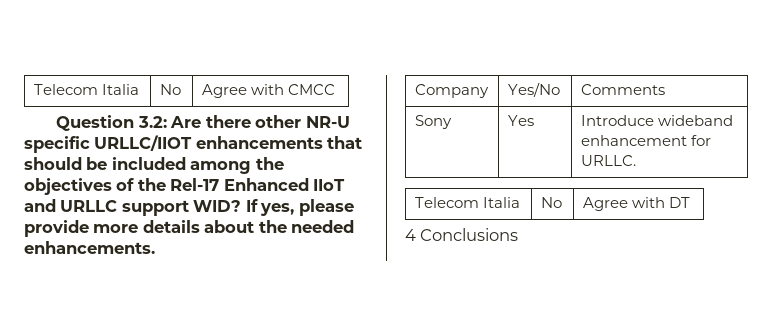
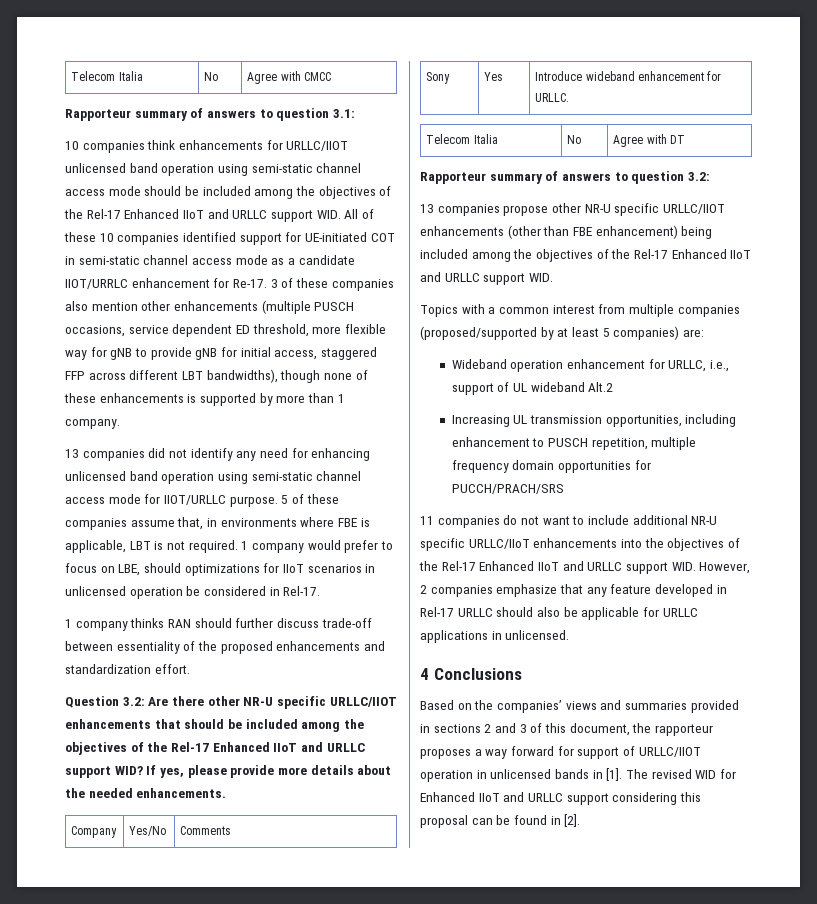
+ Rapporteur summary of answers to question 3.1:
+ 10 companies think enhancements for URLLC/IIOT unlicensed band operation using semi-static channel access mode should be included among the objectives of the Rel-17 Enhanced IIoT and URLLC support WID. All of these 10 companies identified support for UE-initiated COT in semi-static channel access mode as a candidate IIOT/URRLC enhancement for Re-17. 3 of these companies also mention other enhancements (multiple PUSCH occasions, service dependent ED threshold, more flexible way for gNB to provide gNB for initial access, staggered FFP across different LBT bandwidths), though none of these enhancements is supported by more than 1 company.
+ 13 companies did not identify any need for enhancing unlicensed band operation using semi-static channel access mode for IIOT/URLLC purpose. 5 of these companies assume that, in environments where FBE is applicable, LBT is not required. 1 company would prefer to focus on LBE, should optimizations for IIoT scenarios in unlicensed operation be considered in Rel-17.
+ 1 company thinks RAN should further discuss trade-off between essentiality of the proposed enhancements and standardization effort.
+ Rapporteur summary of answers to question 3.2:
+ 13 companies propose other NR-U specific URLLC/IIOT enhancements (other than FBE enhancement) being included among the objectives of the Rel-17 Enhanced IIoT and URLLC support WID.
+ Topics with a common interest from multiple companies (proposed/supported by at least 5 companies) are:
+ Wideband operation enhancement for URLLC, i.e., support of UL wideband Alt.2
+ Increasing UL transmission opportunities, including enhancement to PUSCH repetition, multiple frequency domain opportunities for PUCCH/PRACH/SRS
+ 11 companies do not want to include additional NR-U specific URLLC/IIoT enhancements into the objectives of the Rel-17 Enhanced IIoT and URLLC support WID. However, 2 companies emphasize that any feature developed in Rel-17 URLLC should also be applicable for URLLC applications in unlicensed.
  4 Conclusions
+ Based on the companies’ views and summaries provided in sections 2 and 3 of this document, the rapporteur proposes a way forward for support of URLLC/IIOT operation in unlicensed bands in [1]. The revised WID for Enhanced IIoT and URLLC support considering this proposal can be found in [2].

